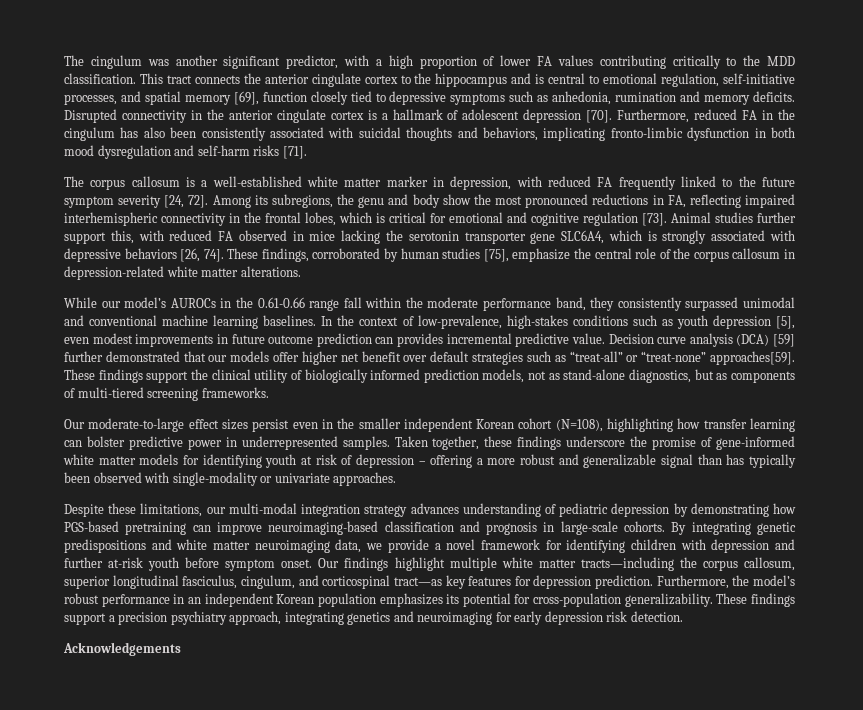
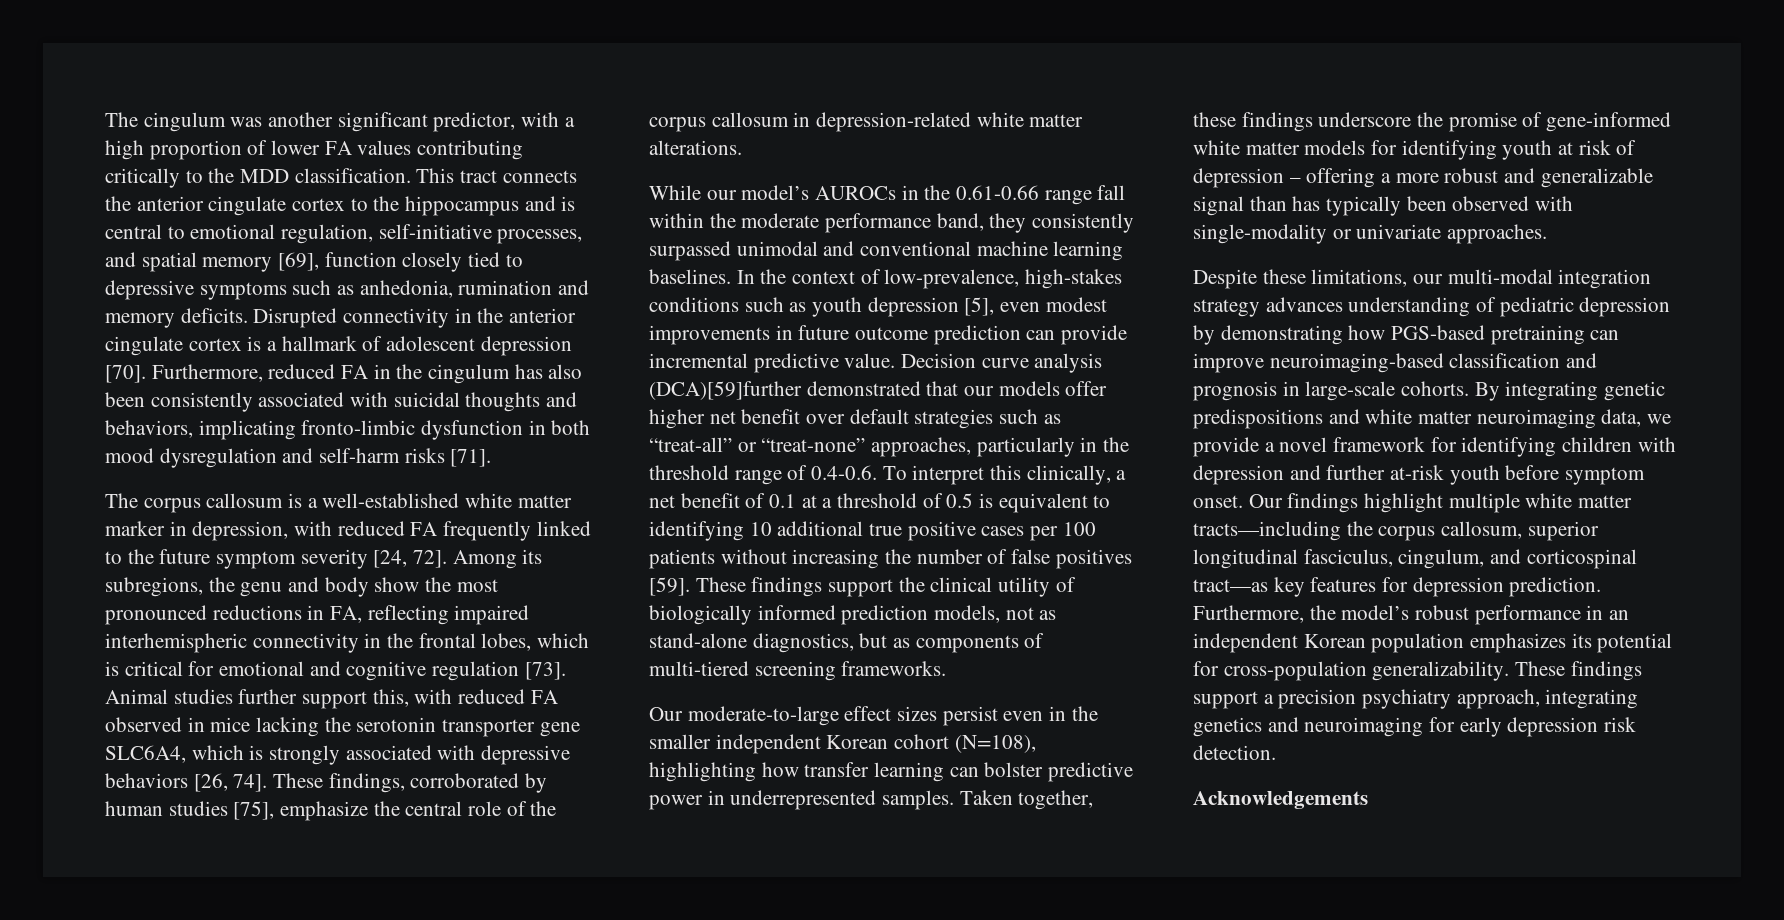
- In the context of low-prevalence, high-stakes conditions such as youth depression [5], even modest improvements in future outcome prediction can provides incremental predictive value.
+ In the context of low-prevalence, high-stakes conditions such as youth depression [5], even modest improvements in future outcome prediction can provide incremental predictive value.
- Decision curve analysis (DCA) [59] further demonstrated that our models offer higher net benefit over default strategies such as “treat-all” or “treat-none” approaches[59].
+ Decision curve analysis (DCA)[59]further demonstrated that our models offer higher net benefit over default strategies such as “treat-all” or “treat-none” approaches, particularly in the threshold range of 0.4-0.6. To interpret this clinically, a net benefit of 0.1 at a threshold of 0.5 is equivalent to identifying 10 additional true positive cases per 100 patients without increasing the number of false positives [59].

